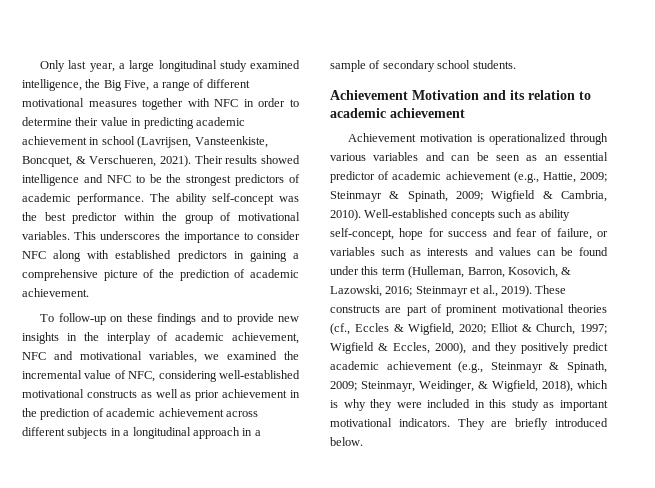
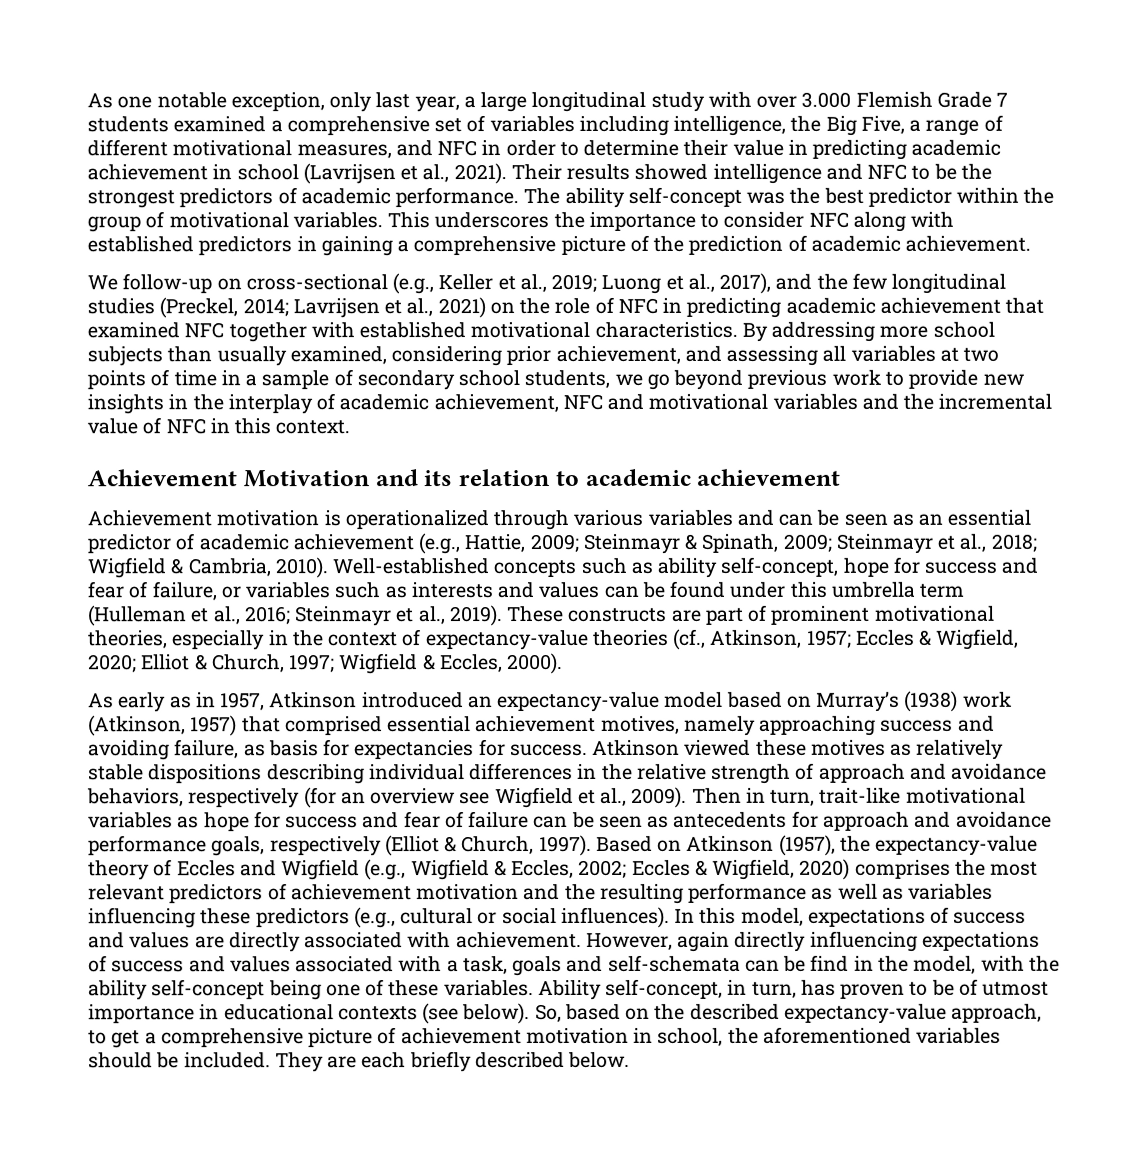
- Only last year, a large longitudinal study examined intelligence, the Big Five, a range of different motivational measures together with NFC in order to determine their value in predicting academic achievement in school (Lavrijsen, Vansteenkiste, Boncquet, & Verschueren, 2021).
+ As one notable exception, only last year, a large longitudinal study with over 3.000 Flemish Grade 7 students examined a comprehensive set of variables including intelligence, the Big Five, a range of different motivational measures, and NFC in order to determine their value in predicting academic achievement in school (Lavrijsen et al., 2021).
- To follow-up on these findings and to provide new insights in the interplay of academic achievement, NFC and motivational variables, we examined the incremental value of NFC, considering well-established motivational constructs as well as prior achievement in the prediction of academic achievement across different subjects in a longitudinal approach in a sample of secondary school students.
+ We follow-up on cross-sectional (e.g., Keller et al., 2019; Luong et al., 2017), and the few longitudinal studies (Preckel, 2014; Lavrijsen et al., 2021) on the role of NFC in predicting academic achievement that examined NFC together with established motivational characteristics. By addressing more school subjects than usually examined, considering prior achievement, and assessing all variables at two points of time in a sample of secondary school students, we go beyond previous work to provide new insights in the interplay of academic achievement, NFC and motivational variables and the incremental value of NFC in this context.
- Achievement motivation is operationalized through various variables and can be seen as an essential predictor of academic achievement (e.g., Hattie, 2009; Steinmayr & Spinath, 2009; Wigfield & Cambria, 2010).
+ Achievement motivation is operationalized through various variables and can be seen as an essential predictor of academic achievement (e.g., Hattie, 2009; Steinmayr & Spinath, 2009; Steinmayr et al., 2018; Wigfield & Cambria, 2010).
- Well-established concepts such as ability self-concept, hope for success and fear of failure, or variables such as interests and values can be found under this term (Hulleman, Barron, Kosovich, & Lazowski, 2016; Steinmayr et al., 2019).
+ Well-established concepts such as ability self-concept, hope for success and fear of failure, or variables such as interests and values can be found under this umbrella term (Hulleman et al., 2016; Steinmayr et al., 2019).
- These constructs are part of prominent motivational theories (cf., Eccles & Wigfield, 2020; Elliot & Church, 1997; Wigfield & Eccles, 2000), and they positively predict academic achievement (e.g., Steinmayr & Spinath, 2009; Steinmayr, Weidinger, & Wigfield, 2018), which is why they were included in this study as important motivational indicators. They are briefly introduced below.
+ These constructs are part of prominent motivational theories, especially in the context of expectancy-value theories (cf., Atkinson, 1957; Eccles & Wigfield, 2020; Elliot & Church, 1997; Wigfield & Eccles, 2000).
+ As early as in 1957, Atkinson introduced an expectancy-value model based on Murray’s (1938) work (Atkinson, 1957) that comprised essential achievement motives, namely approaching success and avoiding failure, as basis for expectancies for success. Atkinson viewed these motives as relatively stable dispositions describing individual differences in the relative strength of approach and avoidance behaviors, respectively (for an overview see Wigfield et al., 2009). Then in turn, trait-like motivational variables as hope for success and fear of failure can be seen as antecedents for approach and avoidance performance goals, respectively (Elliot & Church, 1997). Based on Atkinson (1957), the expectancy-value theory of Eccles and Wigfield (e.g., Wigfield & Eccles, 2002; Eccles & Wigfield, 2020) comprises the most relevant predictors of achievement motivation and the resulting performance as well as variables influencing these predictors (e.g., cultural or social influences). In this model, expectations of success and values are directly associated with achievement. However, again directly influencing expectations of success and values associated with a task, goals and self-schemata can be find in the model, with the ability self-concept being one of these variables. Ability self-concept, in turn, has proven to be of utmost importance in educational contexts (see below). So, based on the described expectancy-value approach, to get a comprehensive picture of achievement motivation in school, the aforementioned variables should be included. They are each briefly described below.

